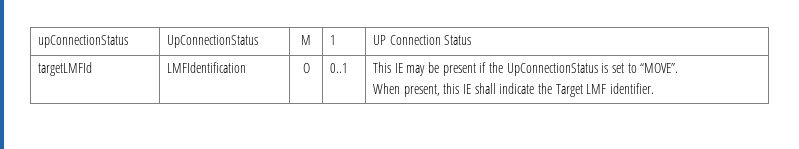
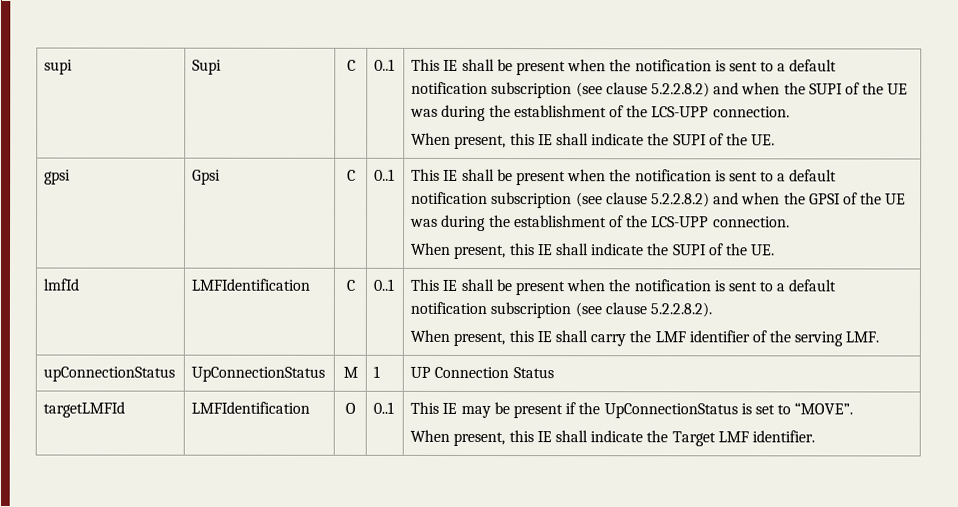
+ supi | Supi | C | 0..1 | This IE shall be present when the notification is sent to a default notification subscription (see clause 5.2.2.8.2) and when the SUPI of the UE was during the establishment of the LCS-UPP connection.
+ When present, this IE shall indicate the SUPI of the UE.
+ gpsi | Gpsi | C | 0..1 | This IE shall be present when the notification is sent to a default notification subscription (see clause 5.2.2.8.2) and when the GPSI of the UE was during the establishment of the LCS-UPP connection.
+ When present, this IE shall indicate the SUPI of the UE.
+ lmfId | LMFIdentification | C | 0..1 | This IE shall be present when the notification is sent to a default notification subscription (see clause 5.2.2.8.2).
+ When present, this IE shall carry the LMF identifier of the serving LMF.

